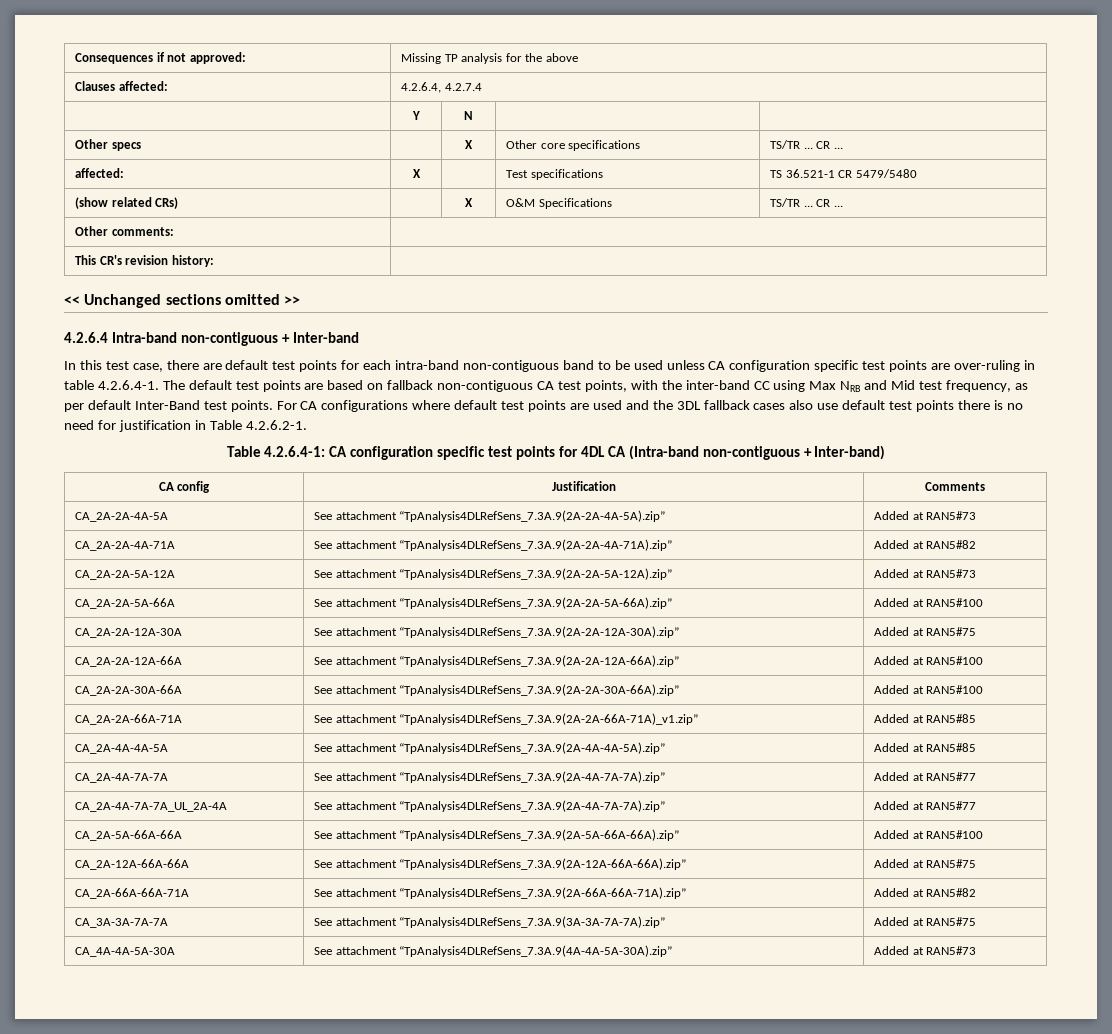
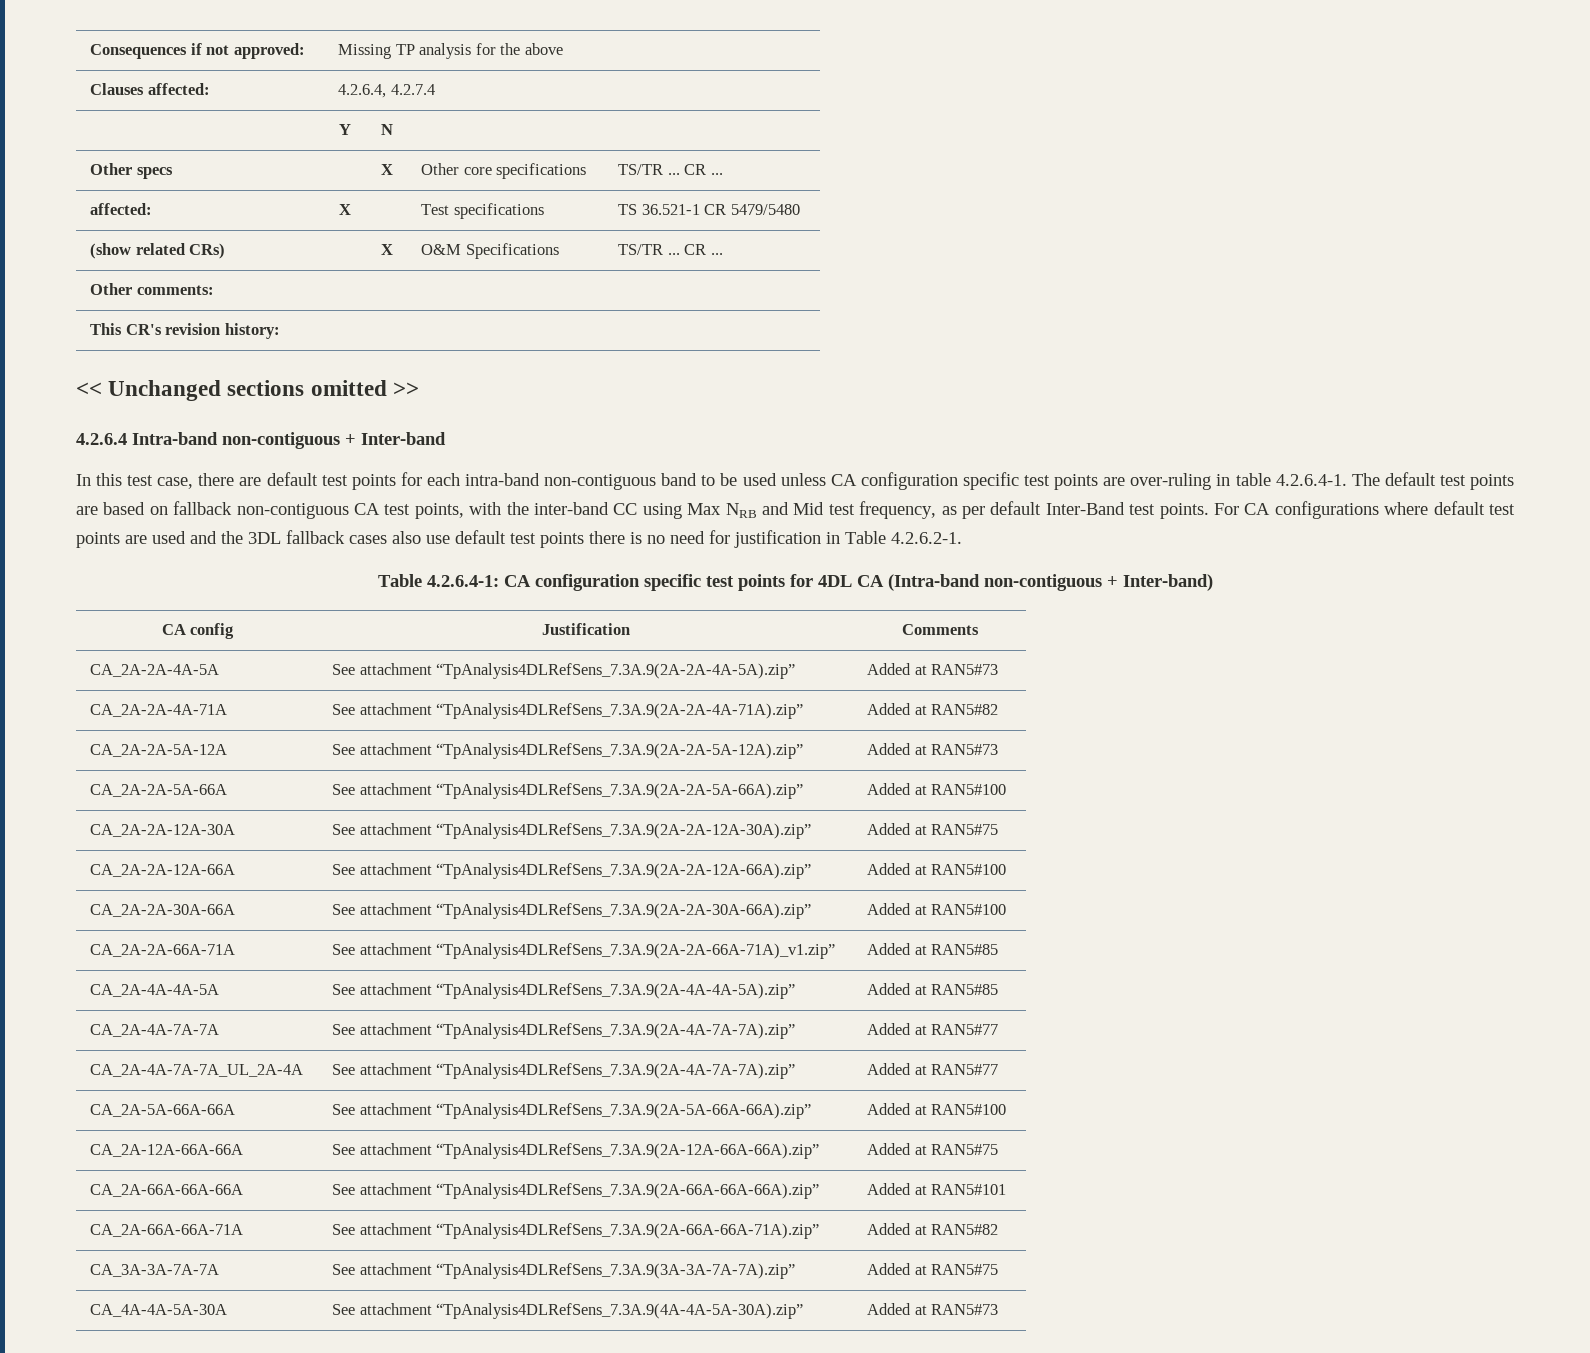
+ CA_2A-66A-66A-66A | See attachment “TpAnalysis4DLRefSens_7.3A.9(2A-66A-66A-66A).zip” | Added at RAN5#101

